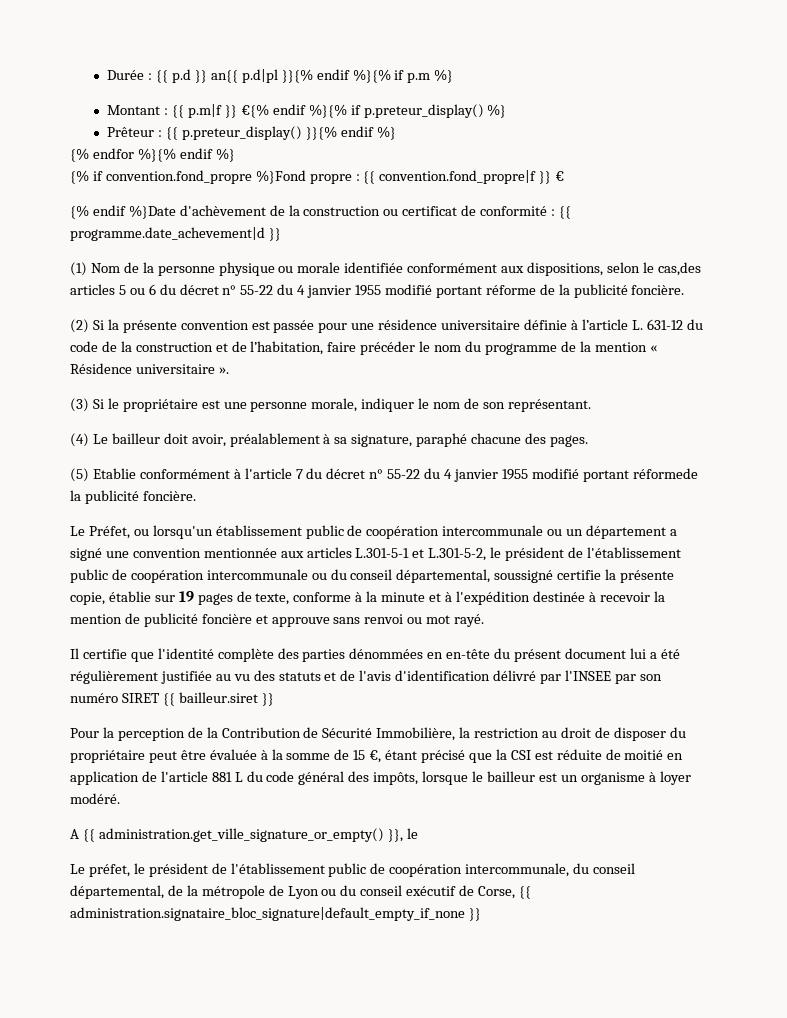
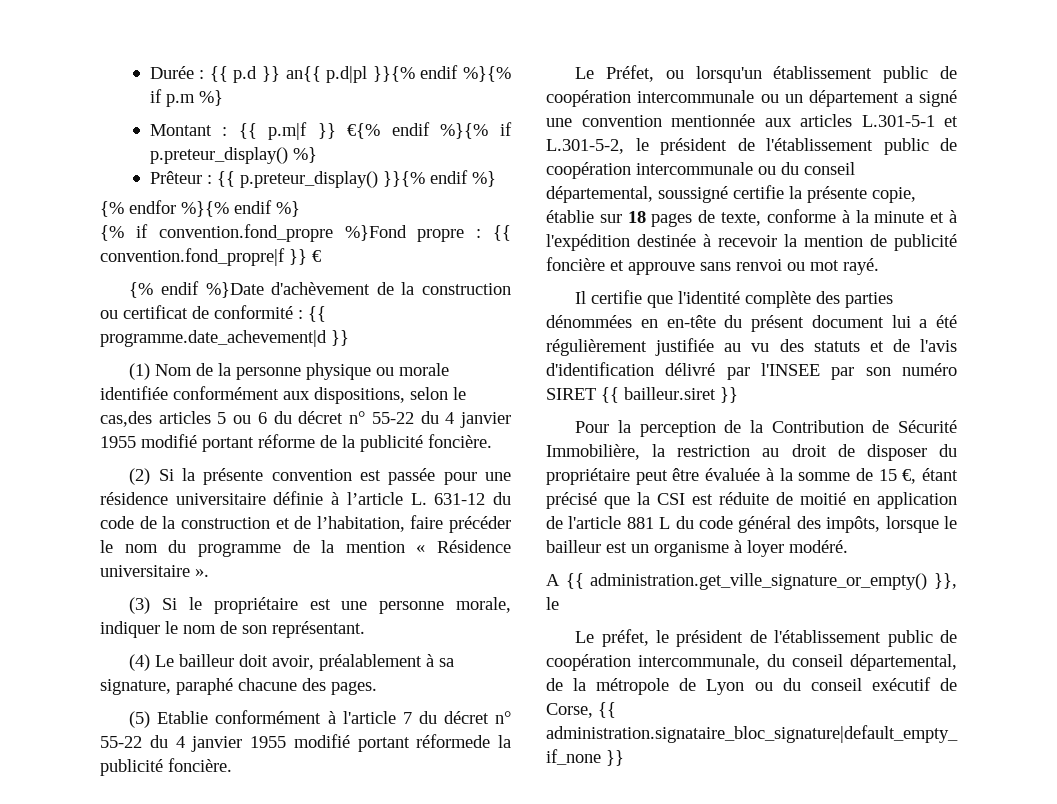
- Le Préfet, ou lorsqu'un établissement public de coopération intercommunale ou un département a signé une convention mentionnée aux articles L.301-5-1 et L.301-5-2, le président de l'établissement public de coopération intercommunale ou du conseil départemental, soussigné certifie la présente copie, établie sur 19 pages de texte, conforme à la minute et à l'expédition destinée à recevoir la mention de publicité foncière et approuve sans renvoi ou mot rayé.
+ Le Préfet, ou lorsqu'un établissement public de coopération intercommunale ou un département a signé une convention mentionnée aux articles L.301-5-1 et L.301-5-2, le président de l'établissement public de coopération intercommunale ou du conseil départemental, soussigné certifie la présente copie, établie sur 18 pages de texte, conforme à la minute et à l'expédition destinée à recevoir la mention de publicité foncière et approuve sans renvoi ou mot rayé.

